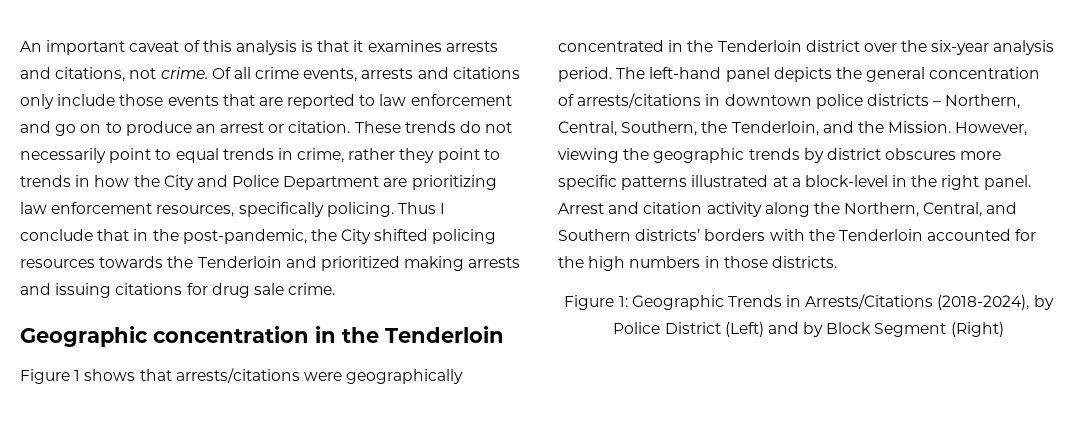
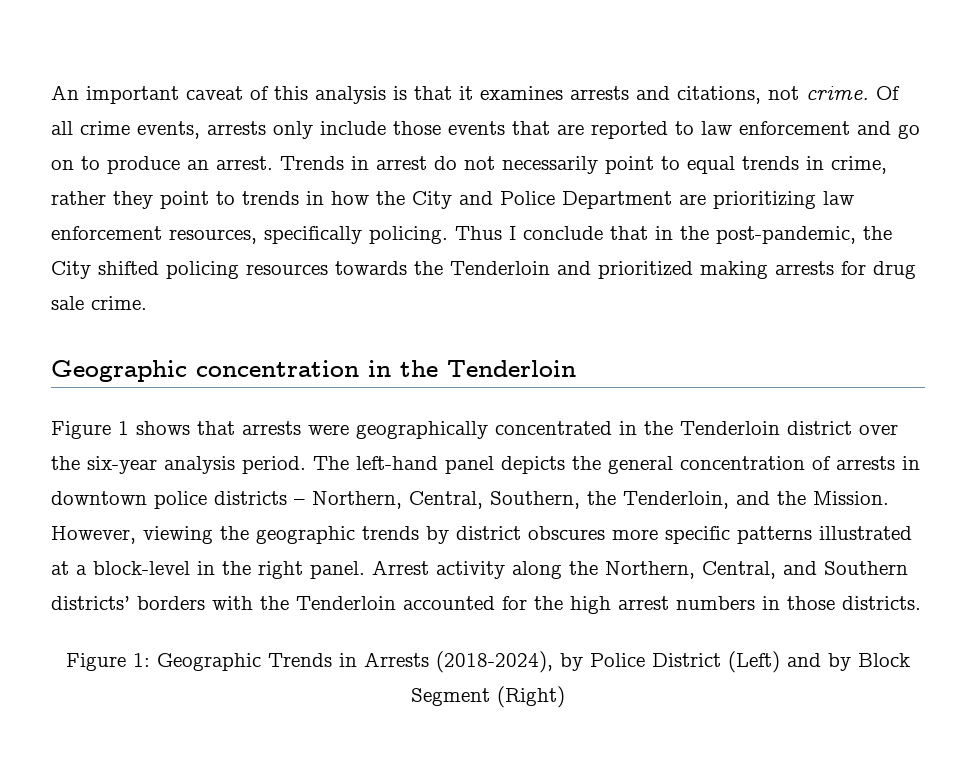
- Of all crime events, arrests and citations only include those events that are reported to law enforcement and go on to produce an arrest or citation. These trends do not necessarily point to equal trends in crime, rather they point to trends in how the City and Police Department are prioritizing law enforcement resources, specifically policing.
+ Of all crime events, arrests only include those events that are reported to law enforcement and go on to produce an arrest. Trends in arrest do not necessarily point to equal trends in crime, rather they point to trends in how the City and Police Department are prioritizing law enforcement resources, specifically policing.
- Thus I conclude that in the post-pandemic, the City shifted policing resources towards the Tenderloin and prioritized making arrests and issuing citations for drug sale crime.
+ Thus I conclude that in the post-pandemic, the City shifted policing resources towards the Tenderloin and prioritized making arrests for drug sale crime.
- Figure 1 shows that arrests/citations were geographically concentrated in the Tenderloin district over the six-year analysis period.
+ Figure 1 shows that arrests were geographically concentrated in the Tenderloin district over the six-year analysis period.
- The left-hand panel depicts the general concentration of arrests/citations in downtown police districts – Northern, Central, Southern, the Tenderloin, and the Mission.
+ The left-hand panel depicts the general concentration of arrests in downtown police districts – Northern, Central, Southern, the Tenderloin, and the Mission.
- Arrest and citation activity along the Northern, Central, and Southern districts’ borders with the Tenderloin accounted for the high numbers in those districts.
+ Arrest activity along the Northern, Central, and Southern districts’ borders with the Tenderloin accounted for the high arrest numbers in those districts.
- Figure 1: Geographic Trends in Arrests/Citations (2018-2024), by Police District (Left) and by Block Segment (Right)
+ Figure 1: Geographic Trends in Arrests (2018-2024), by Police District (Left) and by Block Segment (Right)

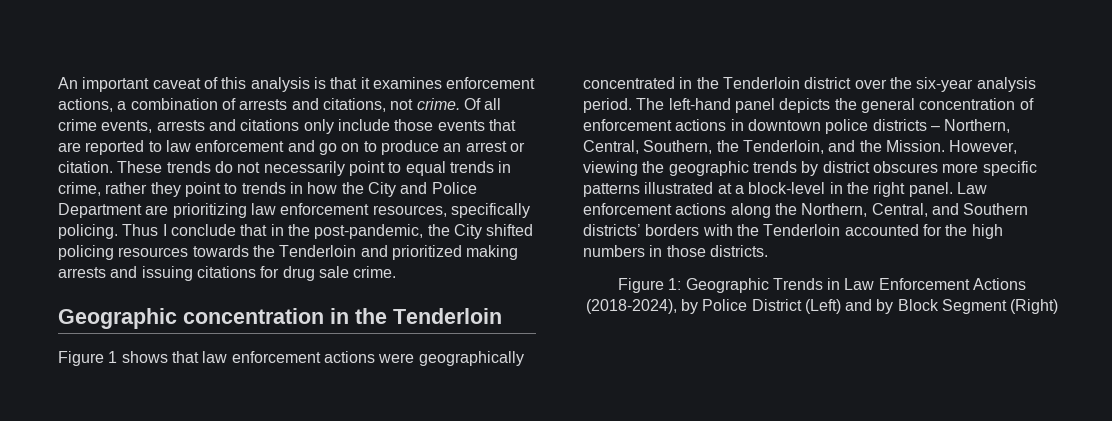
- An important caveat of this analysis is that it examines arrests and citations, not crime.
+ An important caveat of this analysis is that it examines enforcement actions, a combination of arrests and citations, not crime.
- Of all crime events, arrests only include those events that are reported to law enforcement and go on to produce an arrest. Trends in arrest do not necessarily point to equal trends in crime, rather they point to trends in how the City and Police Department are prioritizing law enforcement resources, specifically policing.
+ Of all crime events, arrests and citations only include those events that are reported to law enforcement and go on to produce an arrest or citation. These trends do not necessarily point to equal trends in crime, rather they point to trends in how the City and Police Department are prioritizing law enforcement resources, specifically policing.
- Thus I conclude that in the post-pandemic, the City shifted policing resources towards the Tenderloin and prioritized making arrests for drug sale crime.
+ Thus I conclude that in the post-pandemic, the City shifted policing resources towards the Tenderloin and prioritized making arrests and issuing citations for drug sale crime.
- Figure 1 shows that arrests were geographically concentrated in the Tenderloin district over the six-year analysis period.
+ Figure 1 shows that law enforcement actions were geographically concentrated in the Tenderloin district over the six-year analysis period.
- The left-hand panel depicts the general concentration of arrests in downtown police districts – Northern, Central, Southern, the Tenderloin, and the Mission.
+ The left-hand panel depicts the general concentration of enforcement actions in downtown police districts – Northern, Central, Southern, the Tenderloin, and the Mission.
- Arrest activity along the Northern, Central, and Southern districts’ borders with the Tenderloin accounted for the high arrest numbers in those districts.
+ Law enforcement actions along the Northern, Central, and Southern districts’ borders with the Tenderloin accounted for the high numbers in those districts.
- Figure 1: Geographic Trends in Arrests (2018-2024), by Police District (Left) and by Block Segment (Right)
+ Figure 1: Geographic Trends in Law Enforcement Actions (2018-2024), by Police District (Left) and by Block Segment (Right)

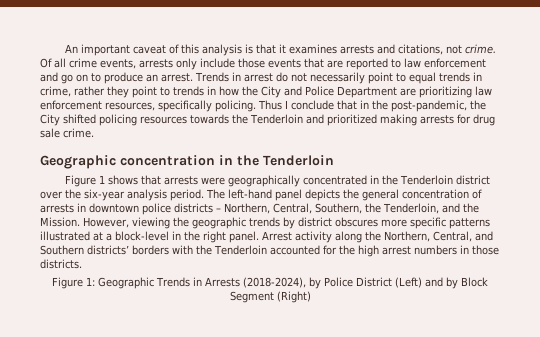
- An important caveat of this analysis is that it examines enforcement actions, a combination of arrests and citations, not crime.
+ An important caveat of this analysis is that it examines arrests and citations, not crime.
- Of all crime events, arrests and citations only include those events that are reported to law enforcement and go on to produce an arrest or citation. These trends do not necessarily point to equal trends in crime, rather they point to trends in how the City and Police Department are prioritizing law enforcement resources, specifically policing.
+ Of all crime events, arrests only include those events that are reported to law enforcement and go on to produce an arrest. Trends in arrest do not necessarily point to equal trends in crime, rather they point to trends in how the City and Police Department are prioritizing law enforcement resources, specifically policing.
- Thus I conclude that in the post-pandemic, the City shifted policing resources towards the Tenderloin and prioritized making arrests and issuing citations for drug sale crime.
+ Thus I conclude that in the post-pandemic, the City shifted policing resources towards the Tenderloin and prioritized making arrests for drug sale crime.
- Figure 1 shows that law enforcement actions were geographically concentrated in the Tenderloin district over the six-year analysis period.
+ Figure 1 shows that arrests were geographically concentrated in the Tenderloin district over the six-year analysis period.
- The left-hand panel depicts the general concentration of enforcement actions in downtown police districts – Northern, Central, Southern, the Tenderloin, and the Mission.
+ The left-hand panel depicts the general concentration of arrests in downtown police districts – Northern, Central, Southern, the Tenderloin, and the Mission.
- Law enforcement actions along the Northern, Central, and Southern districts’ borders with the Tenderloin accounted for the high numbers in those districts.
+ Arrest activity along the Northern, Central, and Southern districts’ borders with the Tenderloin accounted for the high arrest numbers in those districts.
- Figure 1: Geographic Trends in Law Enforcement Actions (2018-2024), by Police District (Left) and by Block Segment (Right)
+ Figure 1: Geographic Trends in Arrests (2018-2024), by Police District (Left) and by Block Segment (Right)

